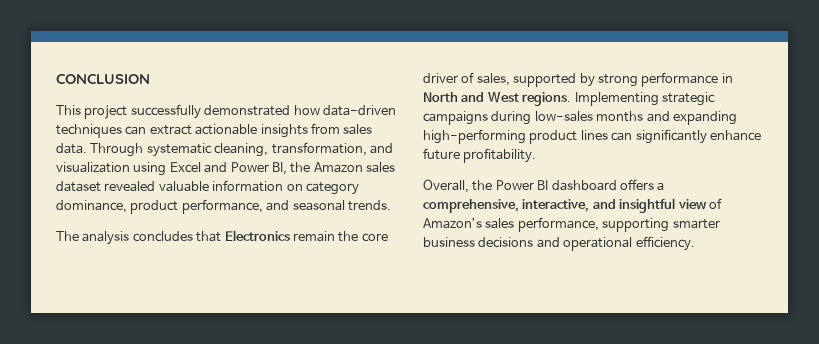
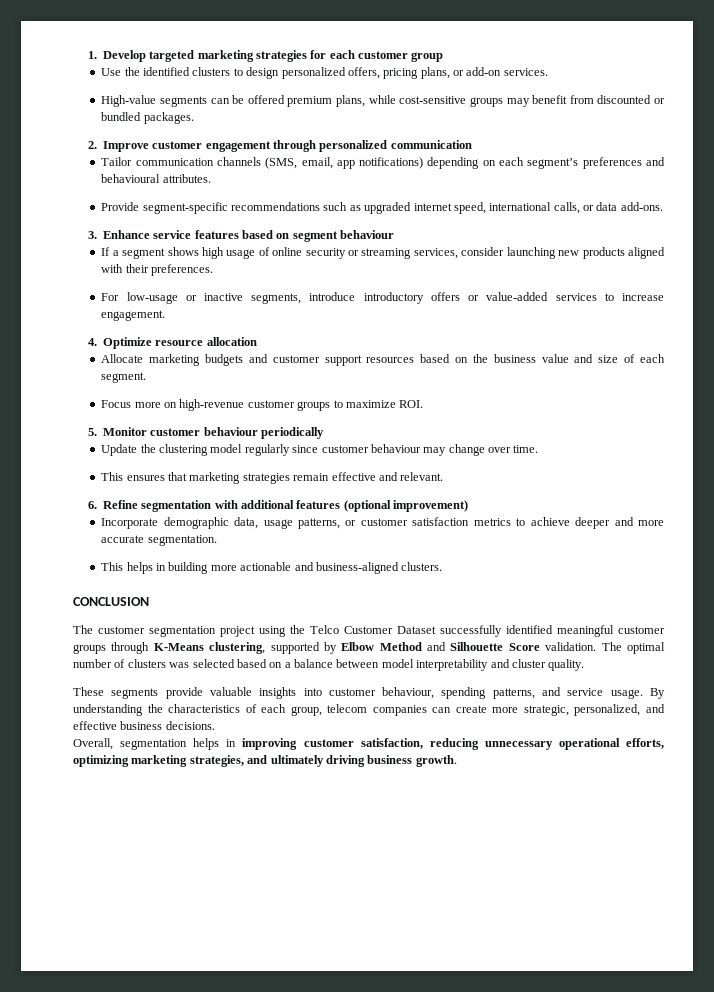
+ 1. Develop targeted marketing strategies for each customer group
+ Use the identified clusters to design personalized offers, pricing plans, or add-on services.
+ High-value segments can be offered premium plans, while cost-sensitive groups may benefit from discounted or bundled packages.
+ 2. Improve customer engagement through personalized communication
+ Tailor communication channels (SMS, email, app notifications) depending on each segment’s preferences and behavioural attributes.
+ Provide segment-specific recommendations such as upgraded internet speed, international calls, or data add-ons.
+ 3. Enhance service features based on segment behaviour
+ If a segment shows high usage of online security or streaming services, consider launching new products aligned with their preferences.
+ For low-usage or inactive segments, introduce introductory offers or value-added services to increase engagement.
+ 4. Optimize resource allocation
+ Allocate marketing budgets and customer support resources based on the business value and size of each segment.
+ Focus more on high-revenue customer groups to maximize ROI.
+ 5. Monitor customer behaviour periodically
+ Update the clustering model regularly since customer behaviour may change over time.
+ This ensures that marketing strategies remain effective and relevant.
+ 6. Refine segmentation with additional features (optional improvement)
+ Incorporate demographic data, usage patterns, or customer satisfaction metrics to achieve deeper and more accurate segmentation.
+ This helps in building more actionable and business-aligned clusters.
  CONCLUSION
- This project successfully demonstrated how data-driven techniques can extract actionable insights from sales data. Through systematic cleaning, transformation, and visualization using Excel and Power BI, the Amazon sales dataset revealed valuable information on category dominance, product performance, and seasonal trends.
- The analysis concludes that Electronics remain the core driver of sales, supported by strong performance in North and West regions. Implementing strategic campaigns during low-sales months and expanding high-performing product lines can significantly enhance future profitability.
- Overall, the Power BI dashboard offers a comprehensive, interactive, and insightful view of Amazon’s sales performance, supporting smarter business decisions and operational efficiency.
+ The customer segmentation project using the Telco Customer Dataset successfully identified meaningful customer groups through K-Means clustering, supported by Elbow Method and Silhouette Score validation. The optimal number of clusters was selected based on a balance between model interpretability and cluster quality.
+ These segments provide valuable insights into customer behaviour, spending patterns, and service usage. By understanding the characteristics of each group, telecom companies can create more strategic, personalized, and effective business decisions.
+ Overall, segmentation helps in improving customer satisfaction, reducing unnecessary operational efforts, optimizing marketing strategies, and ultimately driving business growth.

